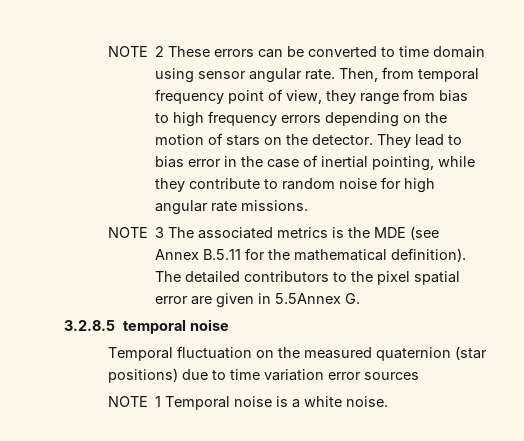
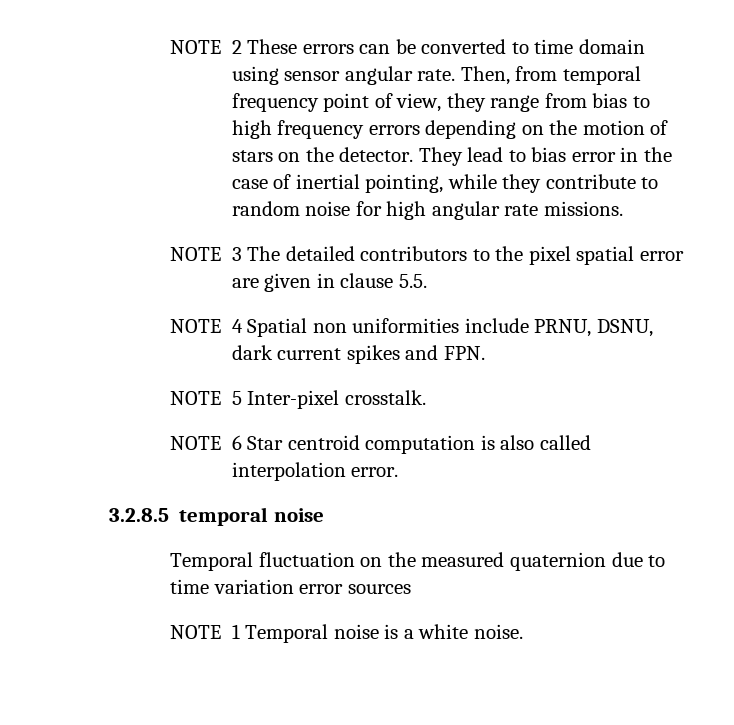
- NOTE 3 The associated metrics is the MDE (see Annex B.5.11 for the mathematical definition). The detailed contributors to the pixel spatial error are given in 5.5Annex G.
+ NOTE 3 The detailed contributors to the pixel spatial error are given in clause 5.5.
+ NOTE 4 Spatial non uniformities include PRNU, DSNU, dark current spikes and FPN.
+ NOTE 5 Inter-pixel crosstalk.
+ NOTE 6 Star centroid computation is also called interpolation error.
- Temporal fluctuation on the measured quaternion (star positions) due to time variation error sources
+ Temporal fluctuation on the measured quaternion due to time variation error sources

